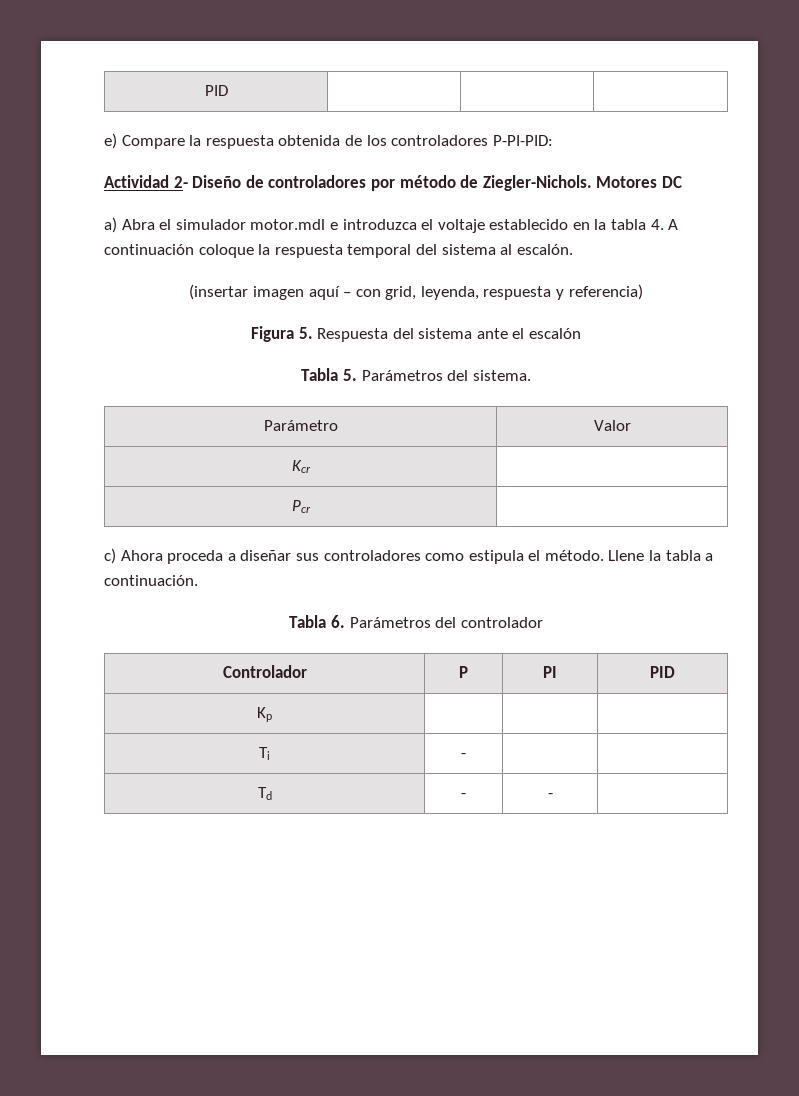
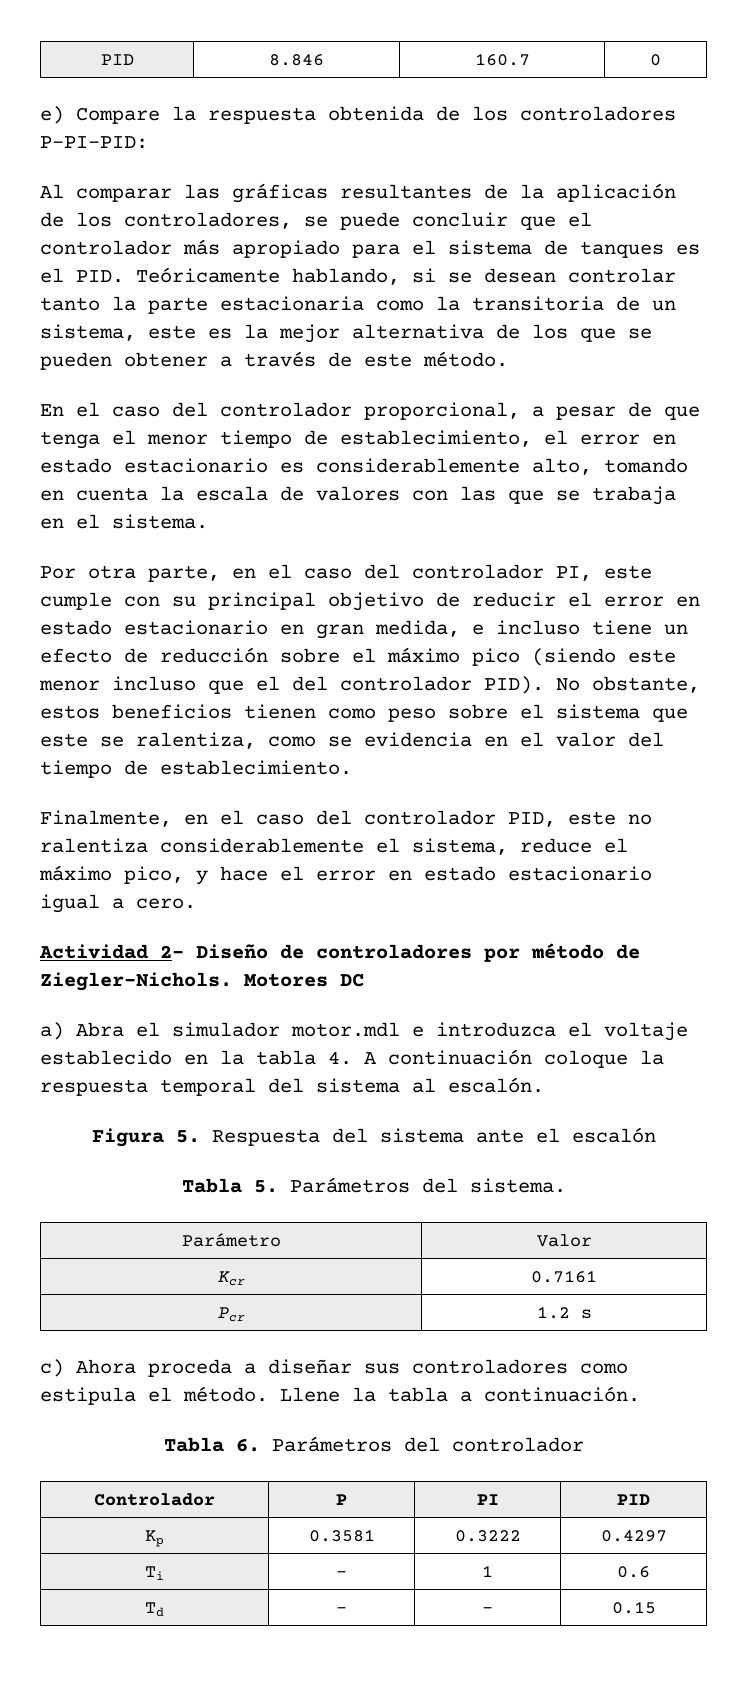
- PID | | |
+ PID | 8.846 | 160.7 | 0
+ Al comparar las gráficas resultantes de la aplicación de los controladores, se puede concluir que el controlador más apropiado para el sistema de tanques es el PID. Teóricamente hablando, si se desean controlar tanto la parte estacionaria como la transitoria de un sistema, este es la mejor alternativa de los que se pueden obtener a través de este método.
+ En el caso del controlador proporcional, a pesar de que tenga el menor tiempo de establecimiento, el error en estado estacionario es considerablemente alto, tomando en cuenta la escala de valores con las que se trabaja en el sistema.
+ Por otra parte, en el caso del controlador PI, este cumple con su principal objetivo de reducir el error en estado estacionario en gran medida, e incluso tiene un efecto de reducción sobre el máximo pico (siendo este menor incluso que el del controlador PID). No obstante, estos beneficios tienen como peso sobre el sistema que este se ralentiza, como se evidencia en el valor del tiempo de establecimiento.
+ Finalmente, en el caso del controlador PID, este no ralentiza considerablemente el sistema, reduce el máximo pico, y hace el error en estado estacionario igual a cero.
- (insertar imagen aquí – con grid, leyenda, respuesta y referencia)
- Kcr |
+ Kcr | 0.7161
- Pcr |
+ Pcr | 1.2 s
- Kp | | |
+ Kp | 0.3581 | 0.3222 | 0.4297
- Ti | - | |
+ Ti | - | 1 | 0.6
- Td | - | - |
+ Td | - | - | 0.15

